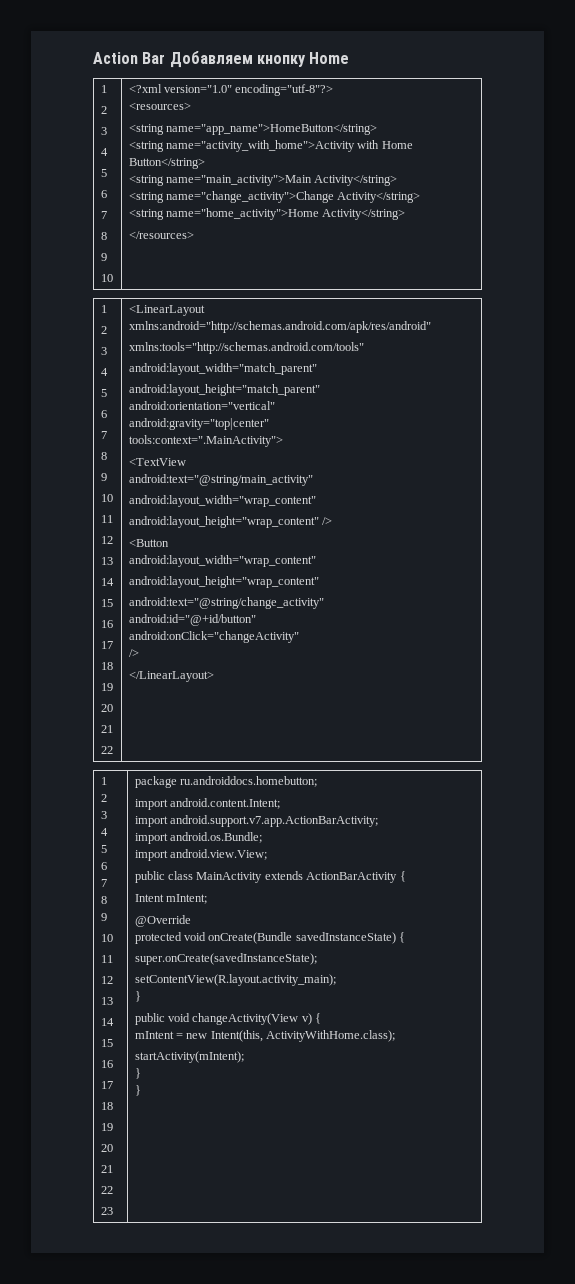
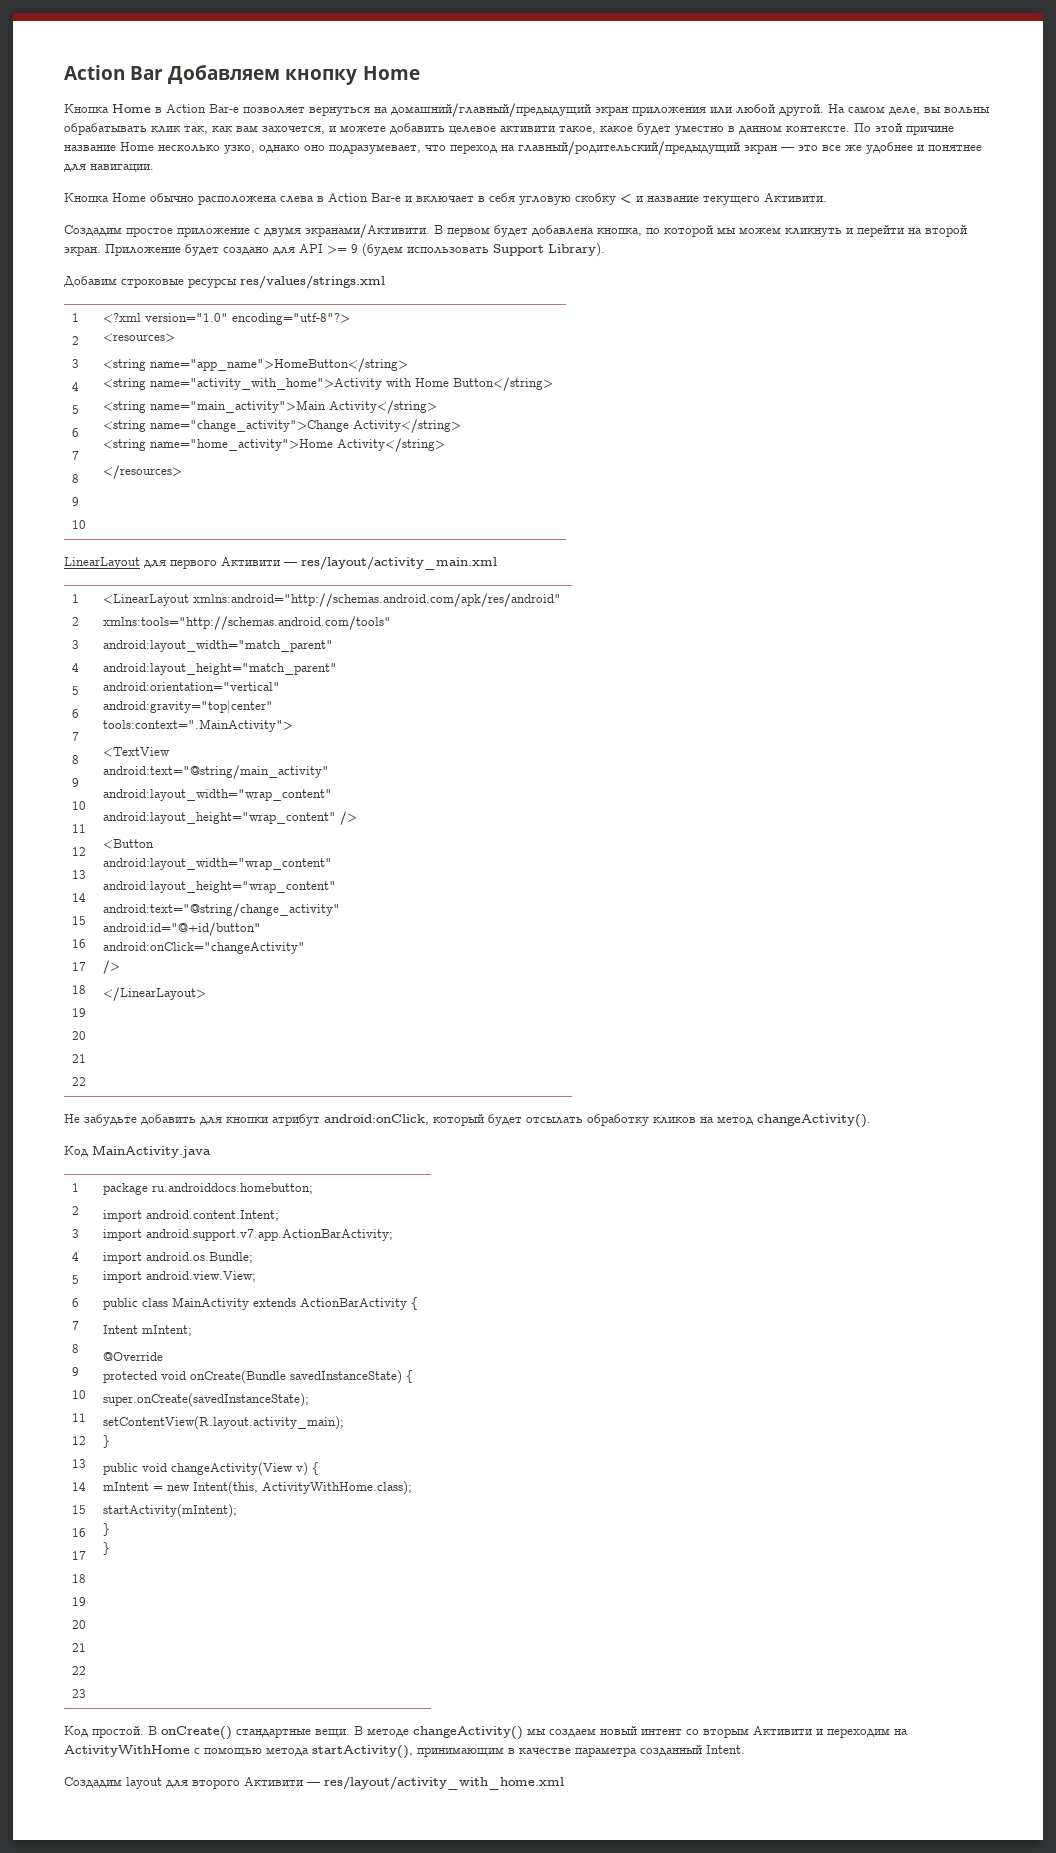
+ Кнопка Home в Action Bar-е позволяет вернуться на домашний/главный/предыдущий экран приложения или любой другой. На самом деле, вы вольны обрабатывать клик так, как вам захочется, и можете добавить целевое активити такое, какое будет уместно в данном контексте. По этой причине название Home несколько узко, однако оно подразумевает, что переход на главный/родительский/предыдущий экран — это все же удобнее и понятнее для навигации.
+ Кнопка Home обычно расположена слева в Action Bar-е и включает в себя угловую скобку < и название текущего Активити.
+ Создадим простое приложение с двумя экранами/Активити. В первом будет добавлена кнопка, по которой мы можем кликнуть и перейти на второй экран. Приложение будет создано для API >= 9 (будем использовать Support Library).
+ Добавим строковые ресурсы res/values/strings.xml
+ LinearLayout для первого Активити — res/layout/activity_main.xml
+ Не забудьте добавить для кнопки атрибут android:onClick, который будет отсылать обработку кликов на метод changeActivity().
+ Код MainActivity.java
+ Код простой. В onCreate() стандартные вещи. В методе changeActivity() мы создаем новый интент со вторым Активити и переходим на ActivityWithHome с помощью метода startActivity(), принимающим в качестве параметра созданный Intent.
+ Создадим layout для второго Активити — res/layout/activity_with_home.xml

